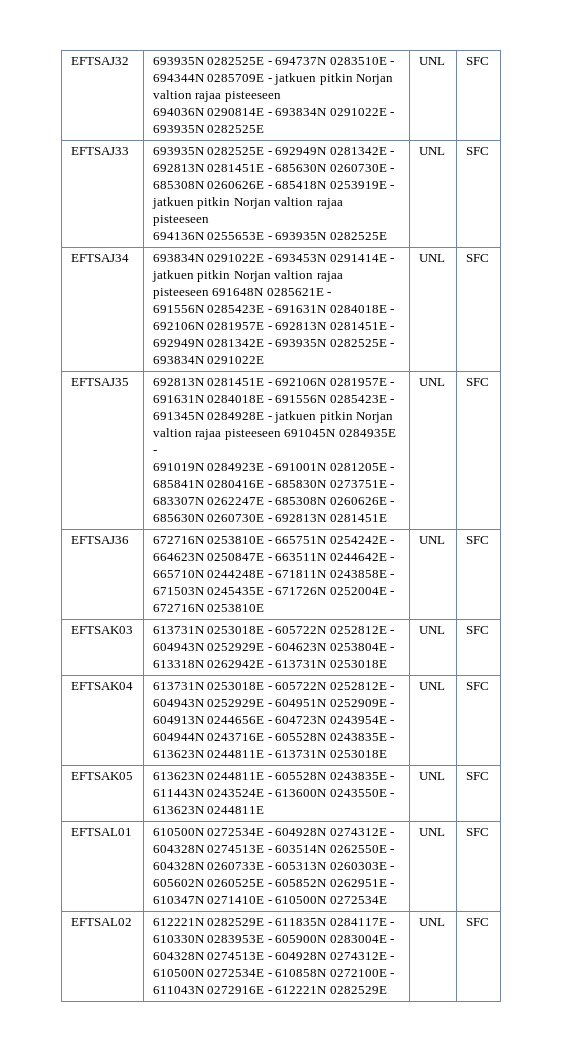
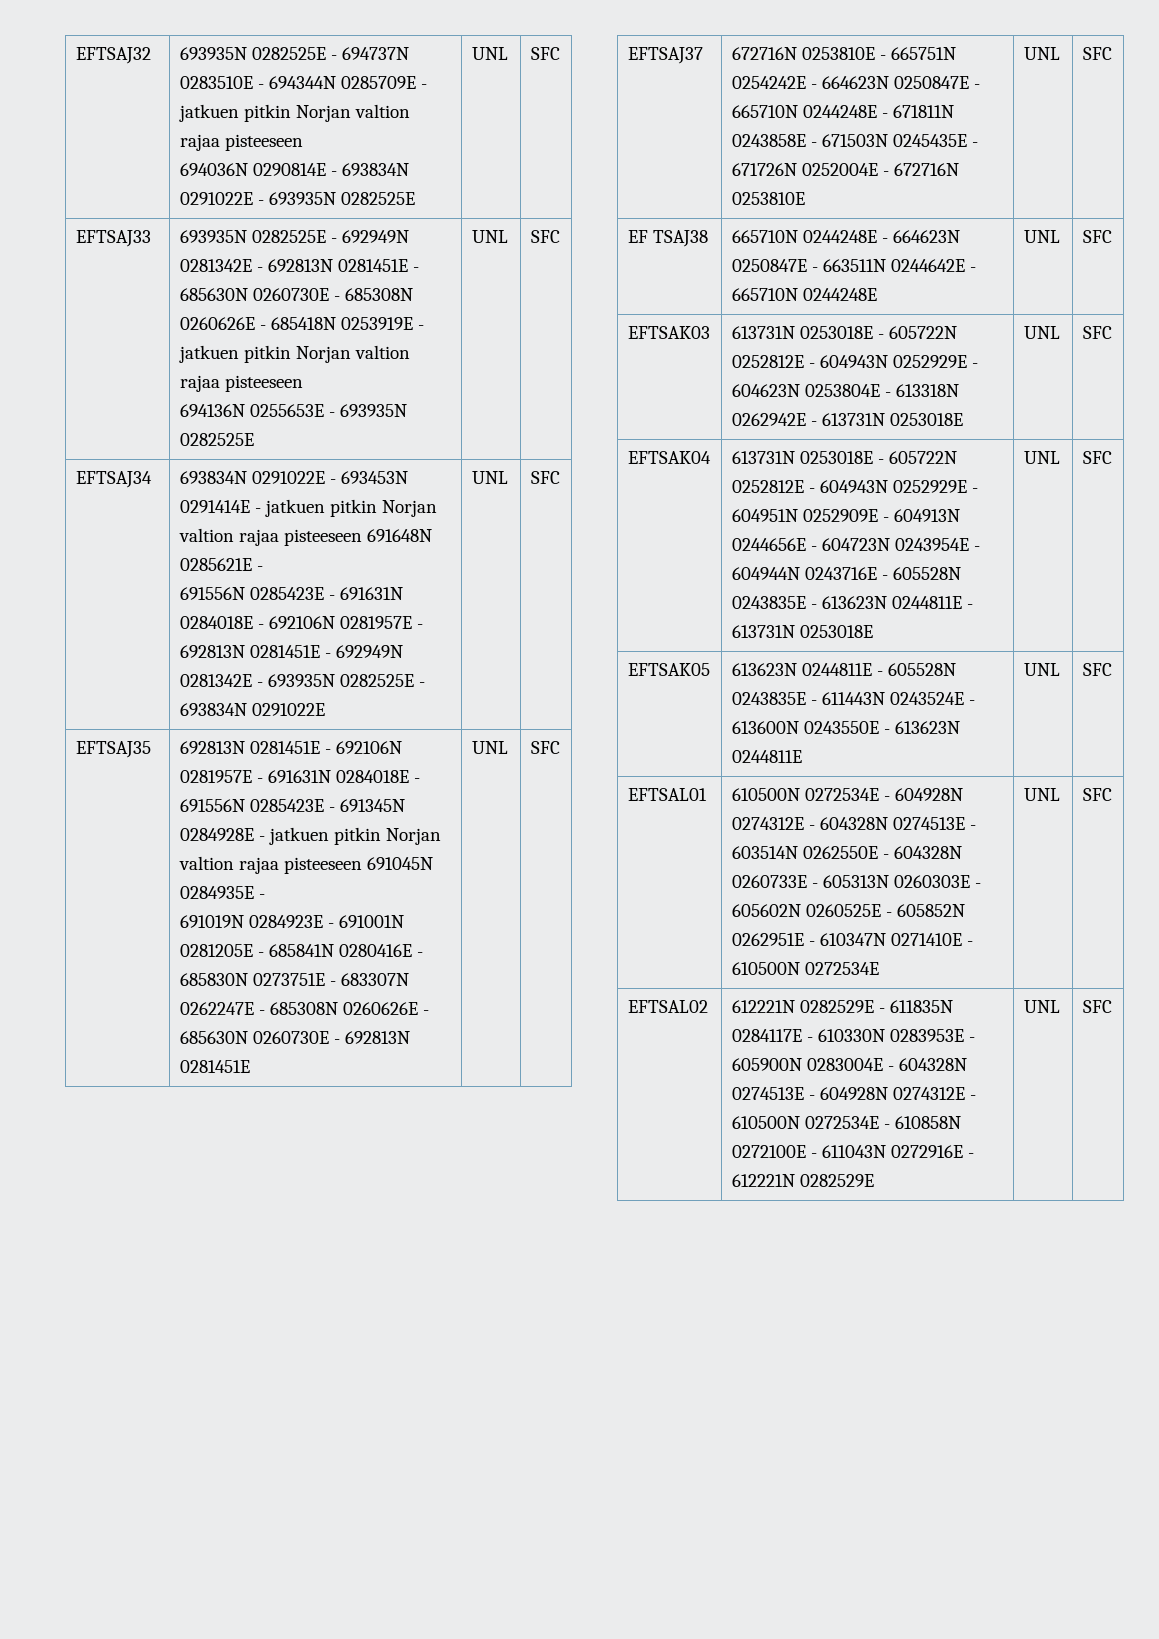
- EFTSAJ36 | 672716N 0253810E - 665751N 0254242E - 664623N 0250847E - 663511N 0244642E - 665710N 0244248E - 671811N 0243858E - 671503N 0245435E - 671726N 0252004E - 672716N 0253810E | UNL | SFC
+ EFTSAJ37 | 672716N 0253810E - 665751N 0254242E - 664623N 0250847E - 665710N 0244248E - 671811N 0243858E - 671503N 0245435E - 671726N 0252004E - 672716N 0253810E | UNL | SFC
+ EF TSAJ38 | 665710N 0244248E - 664623N 0250847E - 663511N 0244642E - 665710N 0244248E | UNL | SFC

